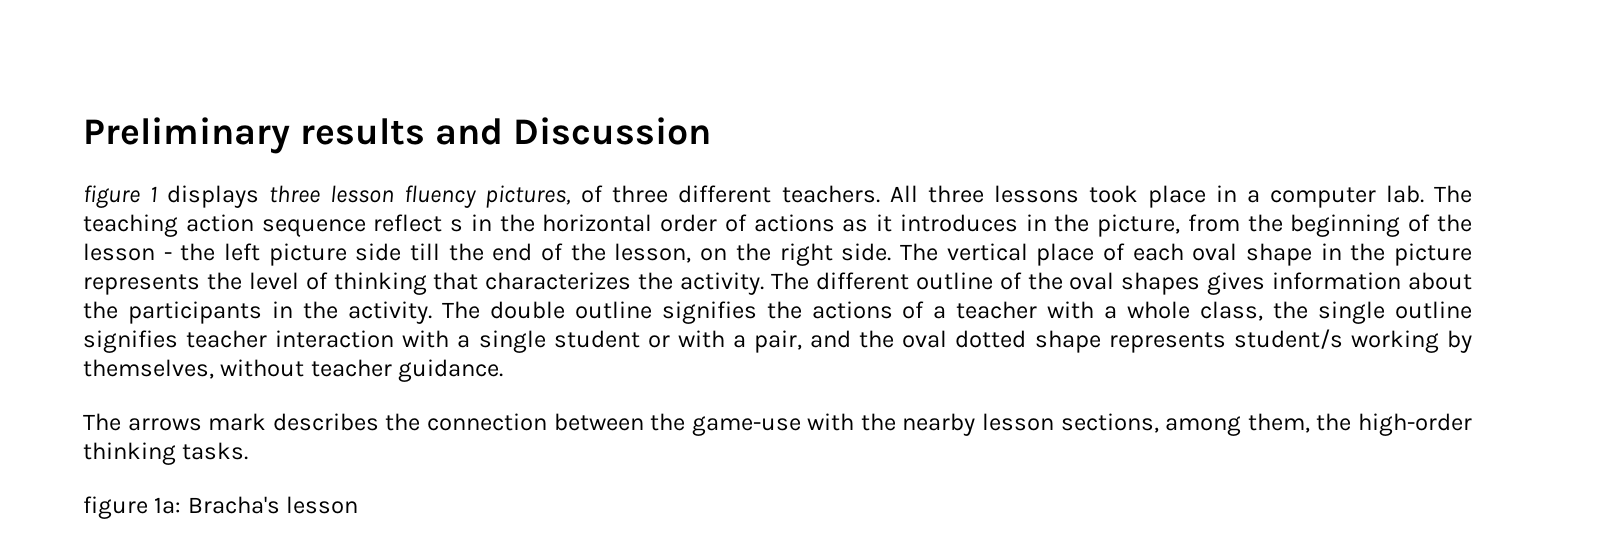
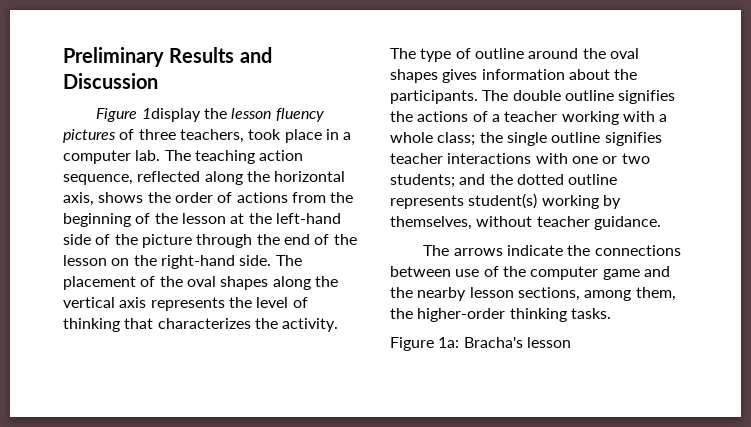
- Preliminary results and Discussion
+ Preliminary Results and Discussion
- figure 1 displays three lesson fluency pictures, of three different teachers. All three lessons took place in a computer lab.
+ Figure 1display the lesson fluency pictures of three teachers, took place in a computer lab.
- The teaching action sequence reflect s in the horizontal order of actions as it introduces in the picture, from the beginning of the lesson - the left picture side till the end of the lesson, on the right side.
+ The teaching action sequence, reflected along the horizontal axis, shows the order of actions from the beginning of the lesson at the left-hand side of the picture through the end of the lesson on the right-hand side.
- The vertical place of each oval shape in the picture represents the level of thinking that characterizes the activity.
+ The placement of the oval shapes along the vertical axis represents the level of thinking that characterizes the activity.
- The different outline of the oval shapes gives information about the participants in the activity.
+ The type of outline around the oval shapes gives information about the participants.
- The double outline signifies the actions of a teacher with a whole class, the single outline signifies teacher interaction with a single student or with a pair, and the oval dotted shape represents student/s working by themselves, without teacher guidance.
+ The double outline signifies the actions of a teacher working with a whole class; the single outline signifies teacher interactions with one or two students; and the dotted outline represents student(s) working by themselves, without teacher guidance.
- The arrows mark describes the connection between the game-use with the nearby lesson sections, among them, the high-order thinking tasks.
+ The arrows indicate the connections between use of the computer game and the nearby lesson sections, among them, the higher-order thinking tasks.
- figure 1a: Bracha's lesson
+ Figure 1a: Bracha's lesson

